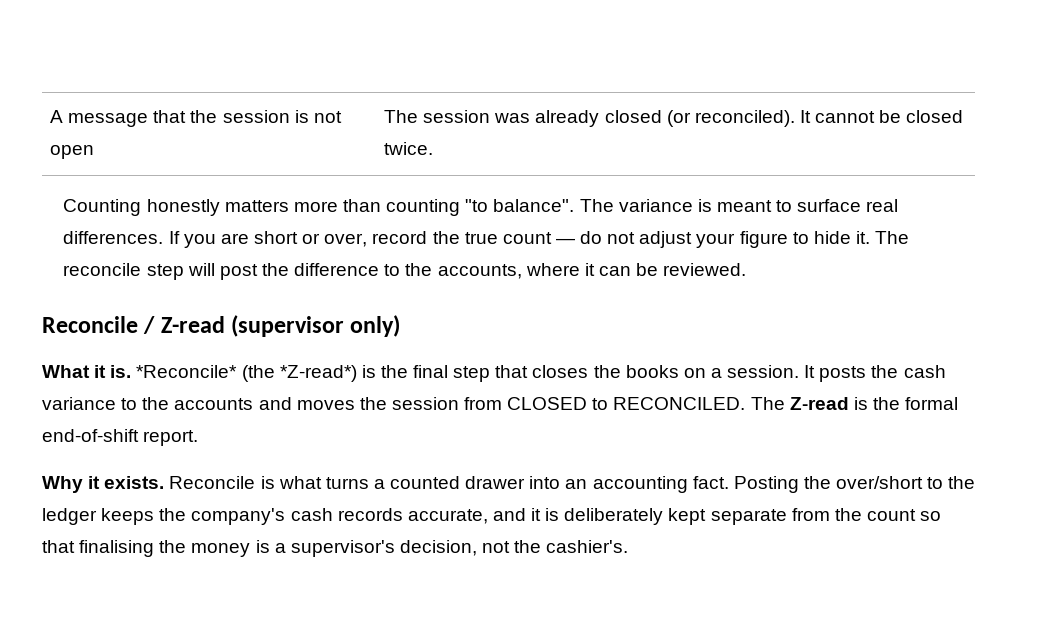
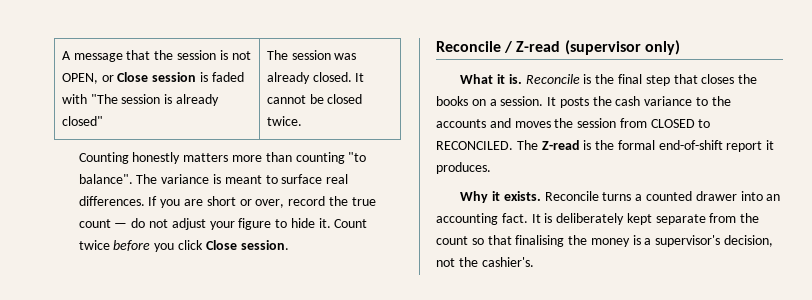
- A message that the session is not open | The session was already closed (or reconciled). It cannot be closed twice.
+ A message that the session is not OPEN, or Close session is faded with "The session is already closed" | The session was already closed. It cannot be closed twice.
- The reconcile step will post the difference to the accounts, where it can be reviewed.
+ Count twice before you click Close session.
- *Reconcile* (the *Z-read*) is the final step that closes the books on a session.
+ Reconcile is the final step that closes the books on a session.
- The Z-read is the formal end-of-shift report.
+ The Z-read is the formal end-of-shift report it produces.
- Reconcile is what turns a counted drawer into an accounting fact.
+ Reconcile turns a counted drawer into an accounting fact.
- Posting the over/short to the ledger keeps the company's cash records accurate, and it is deliberately kept separate from the count so that finalising the money is a supervisor's decision, not the cashier's.
+ It is deliberately kept separate from the count so that finalising the money is a supervisor's decision, not the cashier's.

